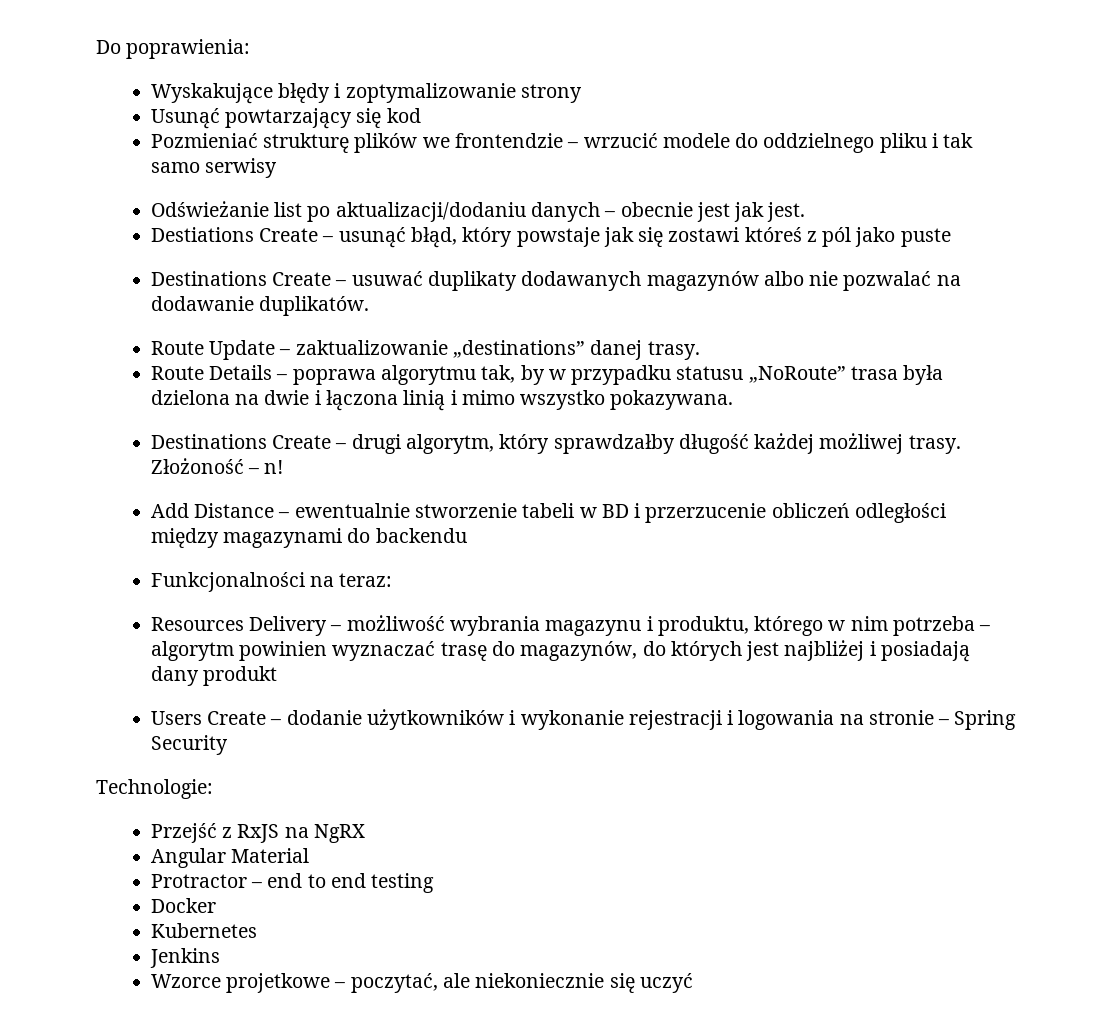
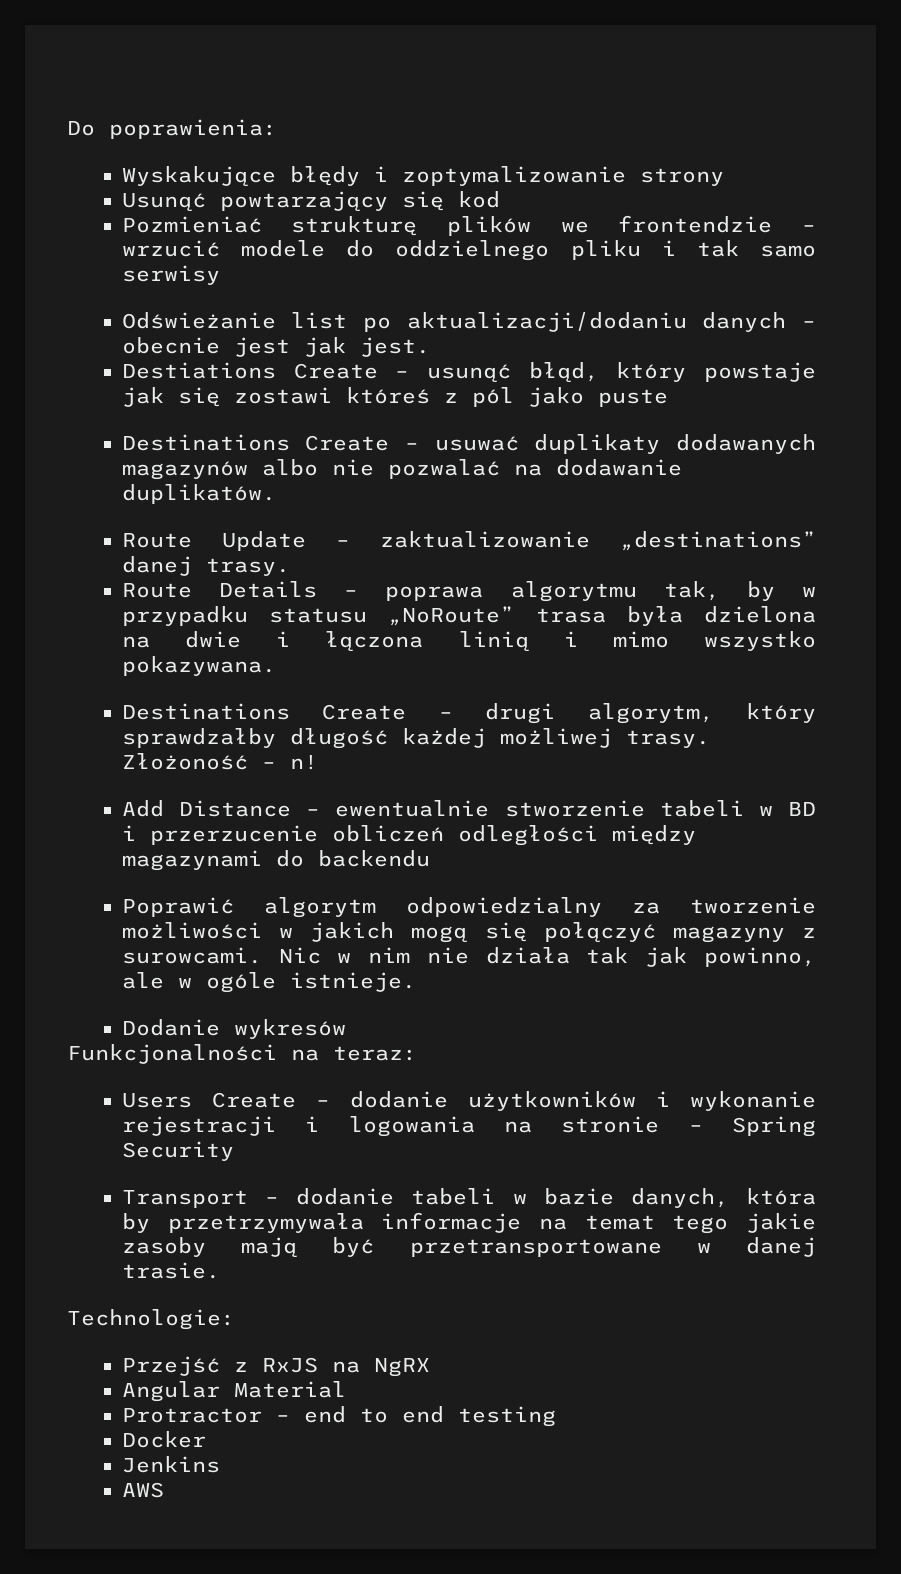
+ Poprawić algorytm odpowiedzialny za tworzenie możliwości w jakich mogą się połączyć magazyny z surowcami. Nic w nim nie działa tak jak powinno, ale w ogóle istnieje.
+ Dodanie wykresów
  Funkcjonalności na teraz:
- Resources Delivery – możliwość wybrania magazynu i produktu, którego w nim potrzeba – algorytm powinien wyznaczać trasę do magazynów, do których jest najbliżej i posiadają dany produkt
+ Transport – dodanie tabeli w bazie danych, która by przetrzymywała informacje na temat tego jakie zasoby mają być przetransportowane w danej trasie.
- Kubernetes
- Wzorce projetkowe – poczytać, ale niekoniecznie się uczyć
+ AWS

